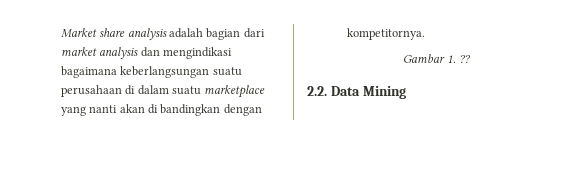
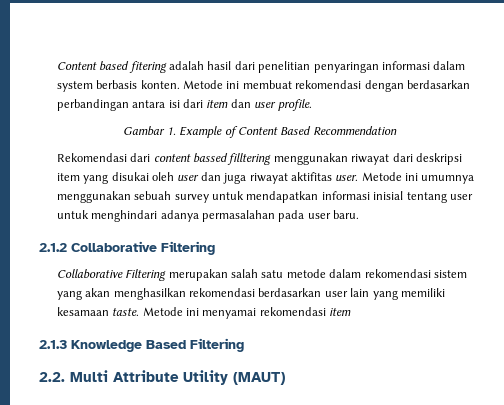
- Market share analysis adalah bagian dari market analysis dan mengindikasi bagaimana keberlangsungan suatu perusahaan di dalam suatu marketplace yang nanti akan di bandingkan dengan kompetitornya.
- Gambar 1. ??
- 2.2. Data Mining
+ Content based fitering adalah hasil dari penelitian penyaringan informasi dalam system berbasis konten. Metode ini membuat rekomendasi dengan berdasarkan perbandingan antara isi dari item dan user profile.
+ Gambar 1. Example of Content Based Recommendation
+ Rekomendasi dari content bassed filltering menggunakan riwayat dari deskripsi item yang disukai oleh user dan juga riwayat aktifitas user. Metode ini umumnya menggunakan sebuah survey untuk mendapatkan informasi inisial tentang user untuk menghindari adanya permasalahan pada user baru.
+ 2.1.2 Collaborative Filtering
+ Collaborative Filtering merupakan salah satu metode dalam rekomendasi sistem yang akan menghasilkan rekomendasi berdasarkan user lain yang memiliki kesamaan taste. Metode ini menyamai rekomendasi item
+ 2.1.3 Knowledge Based Filtering
+ 2.2. Multi Attribute Utility (MAUT)

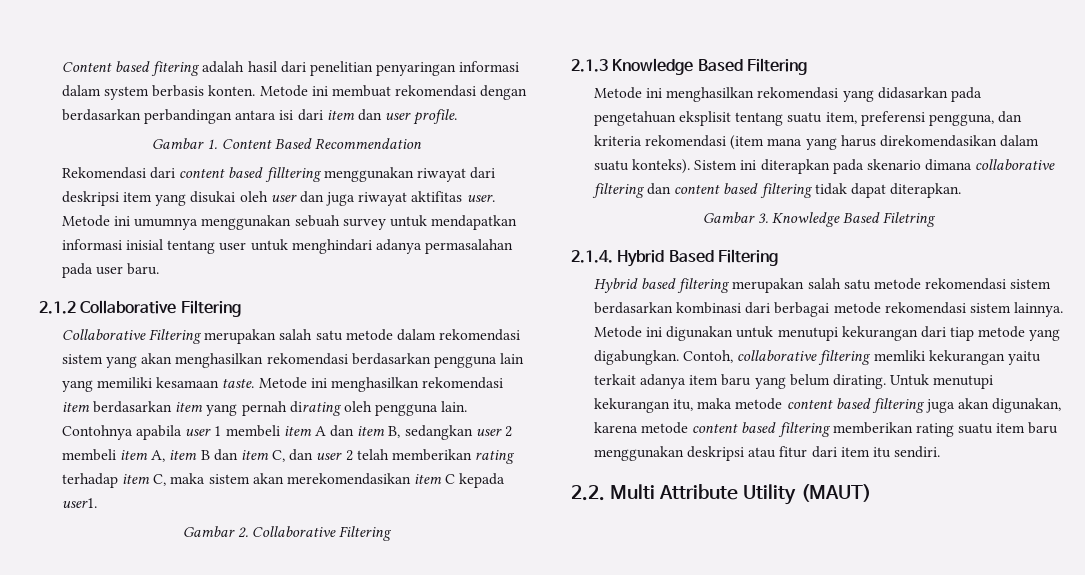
- Gambar 1. Example of Content Based Recommendation
+ Gambar 1. Content Based Recommendation
- Rekomendasi dari content bassed filltering menggunakan riwayat dari deskripsi item yang disukai oleh user dan juga riwayat aktifitas user.
+ Rekomendasi dari content based filltering menggunakan riwayat dari deskripsi item yang disukai oleh user dan juga riwayat aktifitas user.
- Collaborative Filtering merupakan salah satu metode dalam rekomendasi sistem yang akan menghasilkan rekomendasi berdasarkan user lain yang memiliki kesamaan taste.
+ Collaborative Filtering merupakan salah satu metode dalam rekomendasi sistem yang akan menghasilkan rekomendasi berdasarkan pengguna lain yang memiliki kesamaan taste.
- Metode ini menyamai rekomendasi item
+ Metode ini menghasilkan rekomendasi item berdasarkan item yang pernah dirating oleh pengguna lain. Contohnya apabila user 1 membeli item A dan item B, sedangkan user 2 membeli item A, item B dan item C, dan user 2 telah memberikan rating terhadap item C, maka sistem akan merekomendasikan item C kepada user1.
+ Gambar 2. Collaborative Filtering
  2.1.3 Knowledge Based Filtering
+ Metode ini menghasilkan rekomendasi yang didasarkan pada pengetahuan eksplisit tentang suatu item, preferensi pengguna, dan kriteria rekomendasi (item mana yang harus direkomendasikan dalam suatu konteks). Sistem ini diterapkan pada skenario dimana collaborative filtering dan content based filtering tidak dapat diterapkan.
+ Gambar 3. Knowledge Based Filetring
+ 2.1.4. Hybrid Based Filtering
+ Hybrid based filtering merupakan salah satu metode rekomendasi sistem berdasarkan kombinasi dari berbagai metode rekomendasi sistem lainnya. Metode ini digunakan untuk menutupi kekurangan dari tiap metode yang digabungkan. Contoh, collaborative filtering memliki kekurangan yaitu terkait adanya item baru yang belum dirating. Untuk menutupi kekurangan itu, maka metode content based filtering juga akan digunakan, karena metode content based filtering memberikan rating suatu item baru menggunakan deskripsi atau fitur dari item itu sendiri.

